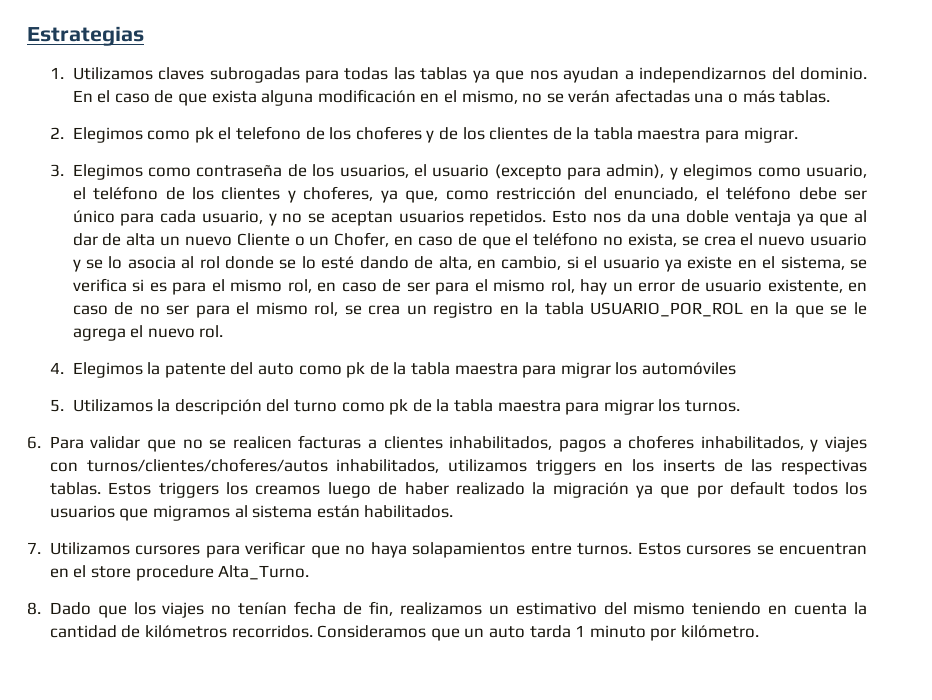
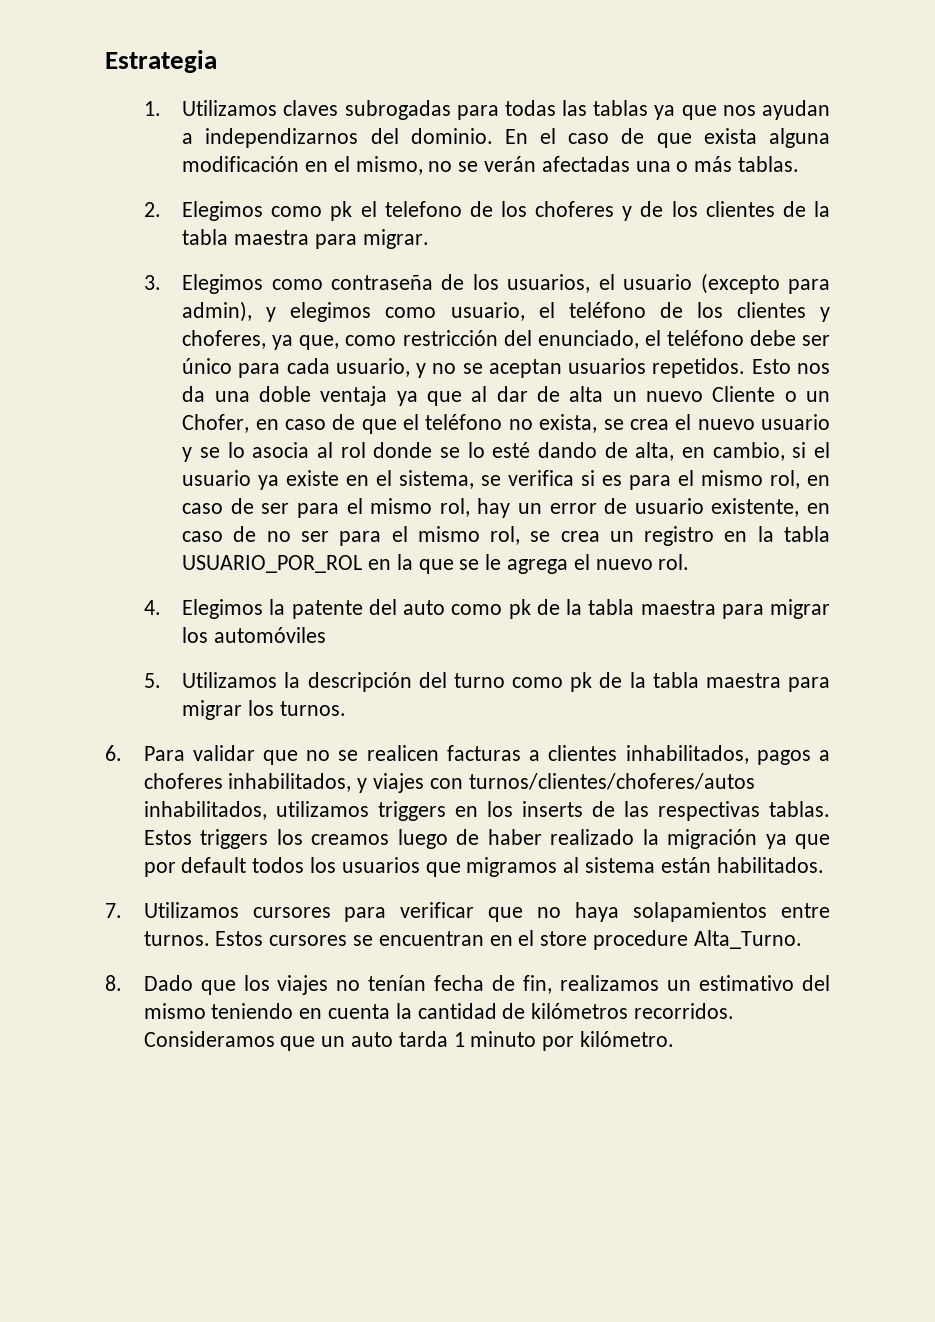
- Estrategias
+ Estrategia

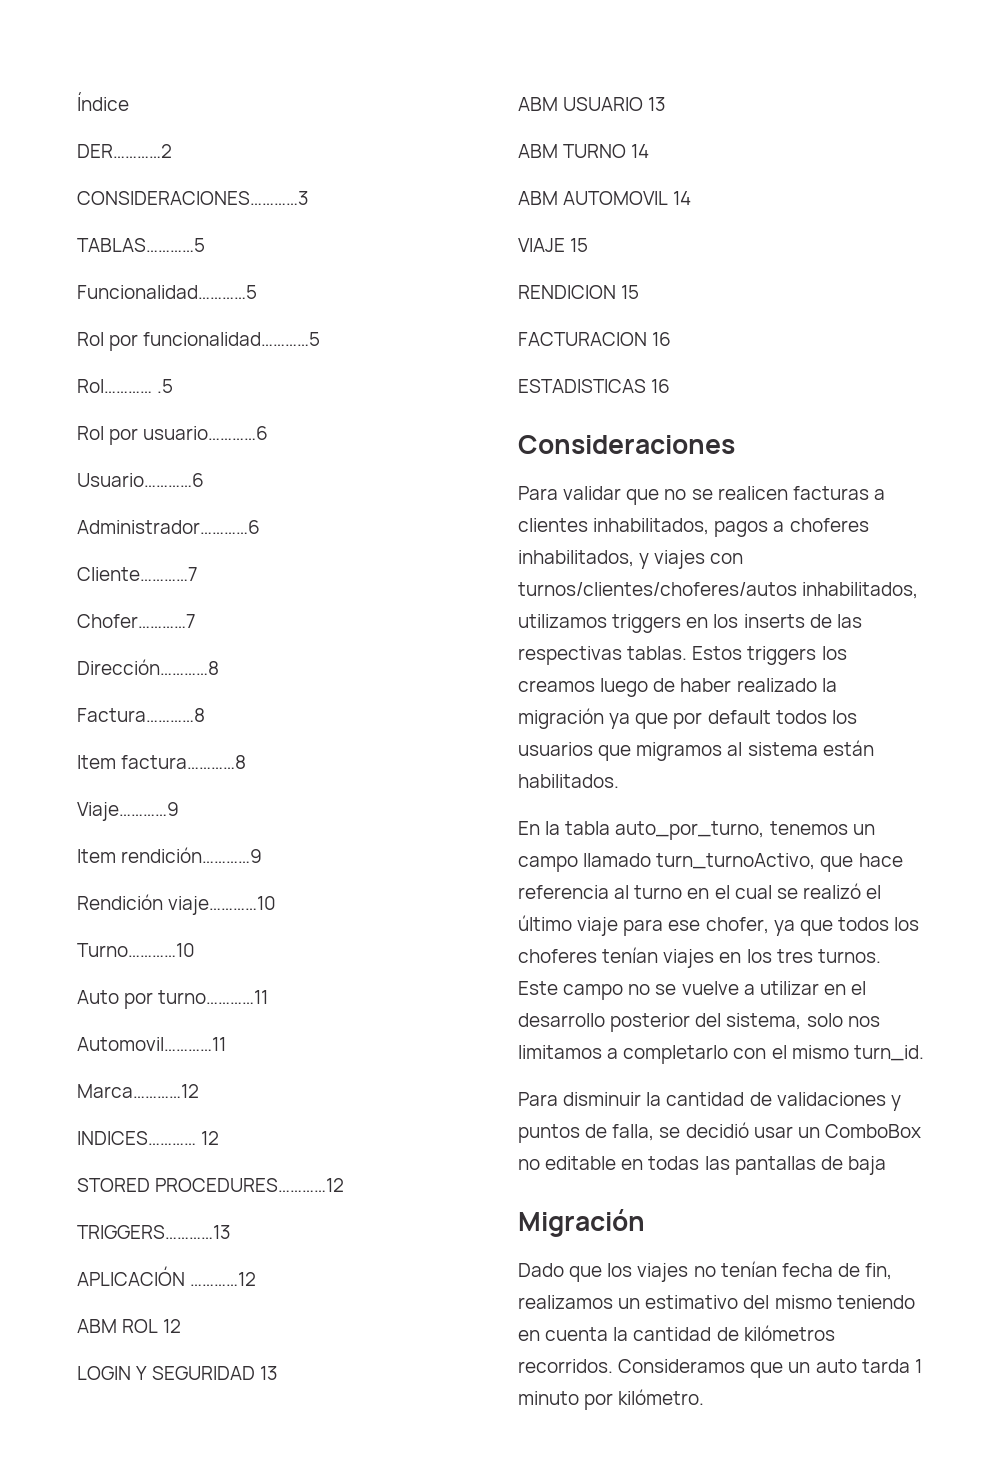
- Estrategia
- 1. Utilizamos claves subrogadas para todas las tablas ya que nos ayudan a independizarnos del dominio. En el caso de que exista alguna modificación en el mismo, no se verán afectadas una o más tablas.
- 2. Elegimos como pk el telefono de los choferes y de los clientes de la tabla maestra para migrar.
- 3. Elegimos como contraseña de los usuarios, el usuario (excepto para admin), y elegimos como usuario, el teléfono de los clientes y choferes, ya que, como restricción del enunciado, el teléfono debe ser único para cada usuario, y no se aceptan usuarios repetidos. Esto nos da una doble ventaja ya que al dar de alta un nuevo Cliente o un Chofer, en caso de que el teléfono no exista, se crea el nuevo usuario y se lo asocia al rol donde se lo esté dando de alta, en cambio, si el usuario ya existe en el sistema, se verifica si es para el mismo rol, en caso de ser para el mismo rol, hay un error de usuario existente, en caso de no ser para el mismo rol, se crea un registro en la tabla USUARIO_POR_ROL en la que se le agrega el nuevo rol.
- 4. Elegimos la patente del auto como pk de la tabla maestra para migrar los automóviles
- 5. Utilizamos la descripción del turno como pk de la tabla maestra para migrar los turnos.
- 6. Para validar que no se realicen facturas a clientes inhabilitados, pagos a choferes inhabilitados, y viajes con turnos/clientes/choferes/autos inhabilitados, utilizamos triggers en los inserts de las respectivas tablas.
+ Índice
+ DER…………2
+ CONSIDERACIONES…………3
+ TABLAS…………5
+ Funcionalidad…………5
+ Rol por funcionalidad…………5
+ Rol………… .5
+ Rol por usuario…………6
+ Usuario…………6
+ Administrador…………6
+ Cliente…………7
+ Chofer…………7
+ Dirección…………8
+ Factura…………8
+ Item factura…………8
+ Viaje…………9
+ Item rendición…………9
+ Rendición viaje…………10
+ Turno…………10
+ Auto por turno…………11
+ Automovil…………11
+ Marca…………12
+ INDICES………… 12
+ STORED PROCEDURES…………12
+ TRIGGERS…………13
+ APLICACIÓN …………12
+ ABM ROL 12
+ LOGIN Y SEGURIDAD 13
+ ABM USUARIO 13
+ ABM TURNO 14
+ ABM AUTOMOVIL 14
+ VIAJE 15
+ RENDICION 15
+ FACTURACION 16
+ ESTADISTICAS 16
+ Consideraciones
+ Para validar que no se realicen facturas a clientes inhabilitados, pagos a choferes inhabilitados, y viajes con turnos/clientes/choferes/autos inhabilitados, utilizamos triggers en los inserts de las respectivas tablas.
- 7. Utilizamos cursores para verificar que no haya solapamientos entre turnos. Estos cursores se encuentran en el store procedure Alta_Turno.
- 8. Dado que los viajes no tenían fecha de fin, realizamos un estimativo del mismo teniendo en cuenta la cantidad de kilómetros recorridos.
+ En la tabla auto_por_turno, tenemos un campo llamado turn_turnoActivo, que hace referencia al turno en el cual se realizó el último viaje para ese chofer, ya que todos los choferes tenían viajes en los tres turnos. Este campo no se vuelve a utilizar en el desarrollo posterior del sistema, solo nos limitamos a completarlo con el mismo turn_id.
+ Para disminuir la cantidad de validaciones y puntos de falla, se decidió usar un ComboBox no editable en todas las pantallas de baja
+ Migración
+ Dado que los viajes no tenían fecha de fin, realizamos un estimativo del mismo teniendo en cuenta la cantidad de kilómetros recorridos.

